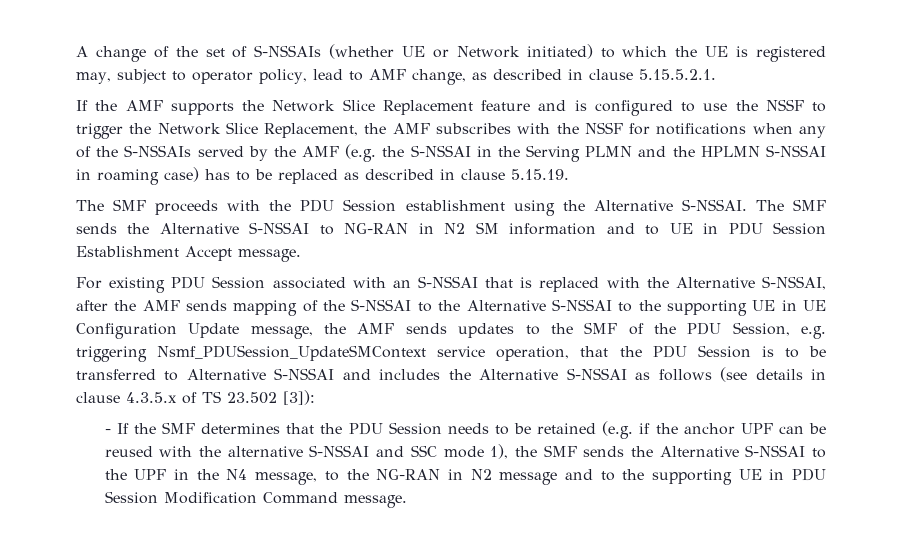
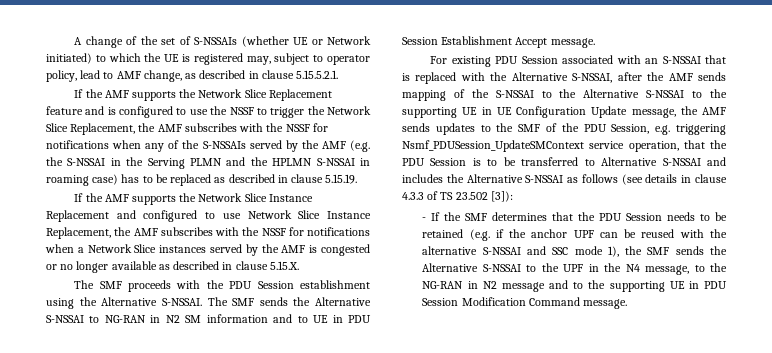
+ If the AMF supports the Network Slice Instance Replacement and configured to use Network Slice Instance Replacement, the AMF subscribes with the NSSF for notifications when a Network Slice instances served by the AMF is congested or no longer available as described in clause 5.15.X.
- For existing PDU Session associated with an S-NSSAI that is replaced with the Alternative S-NSSAI, after the AMF sends mapping of the S-NSSAI to the Alternative S-NSSAI to the supporting UE in UE Configuration Update message, the AMF sends updates to the SMF of the PDU Session, e.g. triggering Nsmf_PDUSession_UpdateSMContext service operation, that the PDU Session is to be transferred to Alternative S-NSSAI and includes the Alternative S-NSSAI as follows (see details in clause 4.3.5.x of TS 23.502 [3]):
+ For existing PDU Session associated with an S-NSSAI that is replaced with the Alternative S-NSSAI, after the AMF sends mapping of the S-NSSAI to the Alternative S-NSSAI to the supporting UE in UE Configuration Update message, the AMF sends updates to the SMF of the PDU Session, e.g. triggering Nsmf_PDUSession_UpdateSMContext service operation, that the PDU Session is to be transferred to Alternative S-NSSAI and includes the Alternative S-NSSAI as follows (see details in clause 4.3.3 of TS 23.502 [3]):

